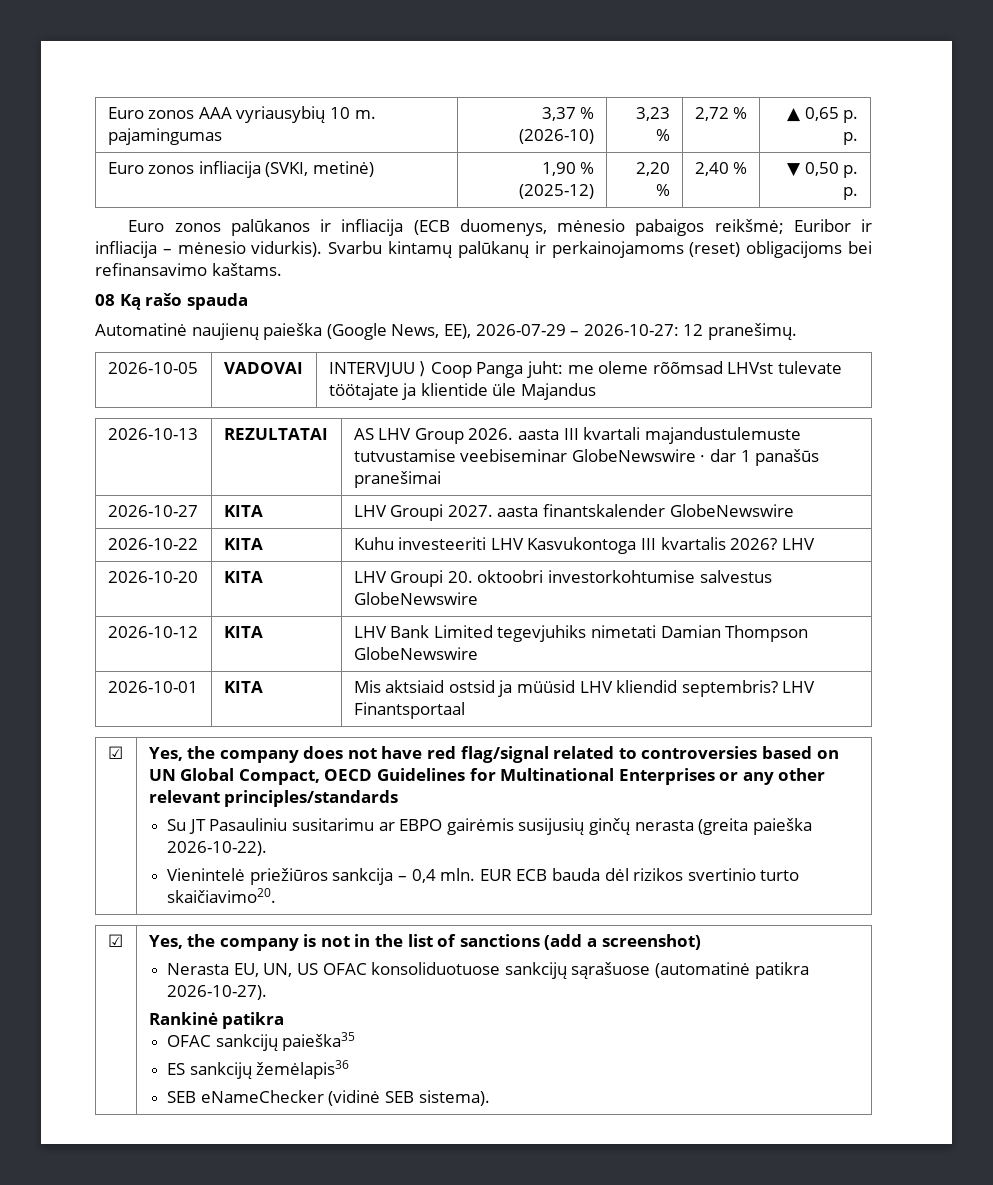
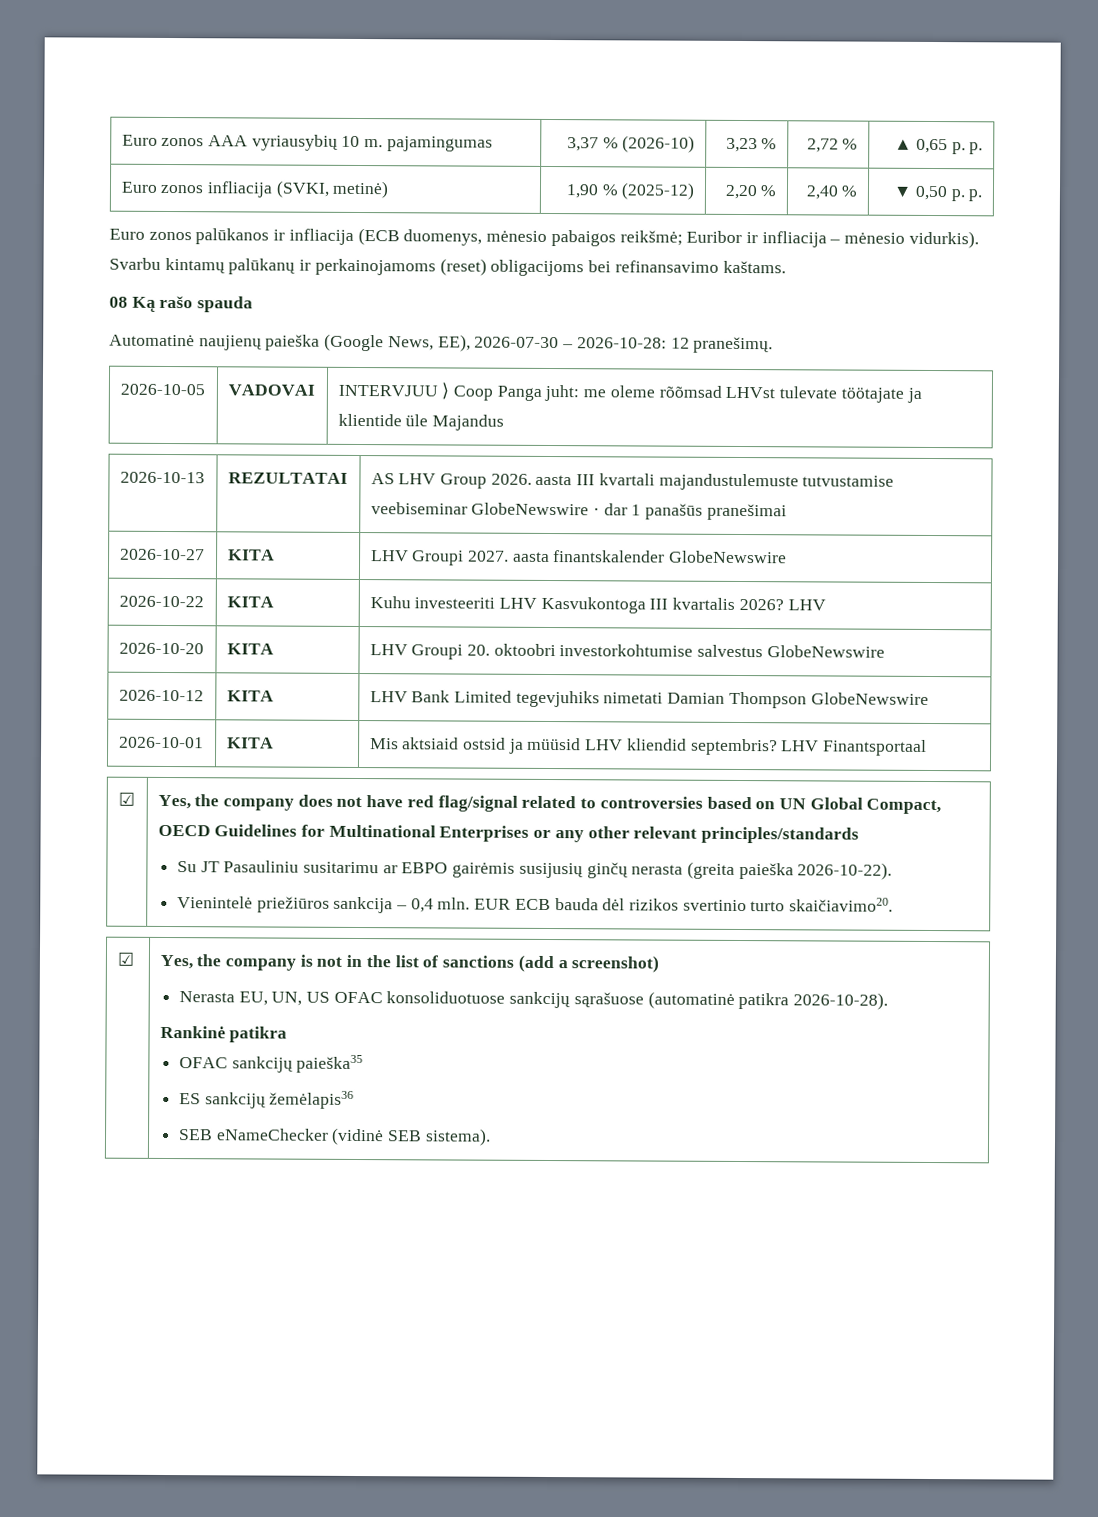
- Automatinė naujienų paieška (Google News, EE), 2026-07-29 – 2026-10-27: 12 pranešimų.
+ Automatinė naujienų paieška (Google News, EE), 2026-07-30 – 2026-10-28: 12 pranešimų.
  ☑ | Yes, the company is not in the list of sanctions (add a screenshot)
- Nerasta EU, UN, US OFAC konsoliduotuose sankcijų sąrašuose (automatinė patikra 2026-10-27).
+ Nerasta EU, UN, US OFAC konsoliduotuose sankcijų sąrašuose (automatinė patikra 2026-10-28).

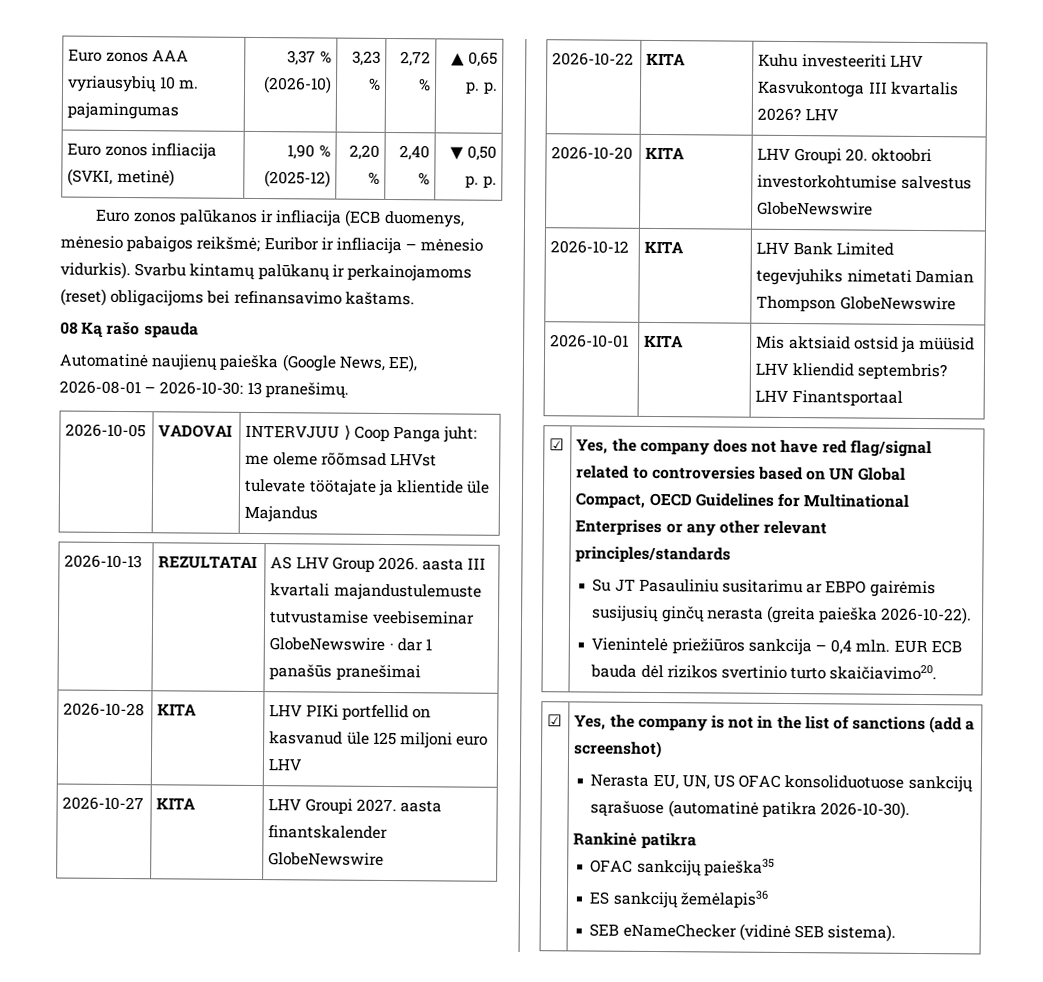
- Automatinė naujienų paieška (Google News, EE), 2026-07-30 – 2026-10-28: 12 pranešimų.
+ Automatinė naujienų paieška (Google News, EE), 2026-08-01 – 2026-10-30: 13 pranešimų.
+ 2026-10-28 | KITA | LHV PIKi portfellid on kasvanud üle 125 miljoni euro LHV
  ☑ | Yes, the company is not in the list of sanctions (add a screenshot)
- Nerasta EU, UN, US OFAC konsoliduotuose sankcijų sąrašuose (automatinė patikra 2026-10-28).
+ Nerasta EU, UN, US OFAC konsoliduotuose sankcijų sąrašuose (automatinė patikra 2026-10-30).

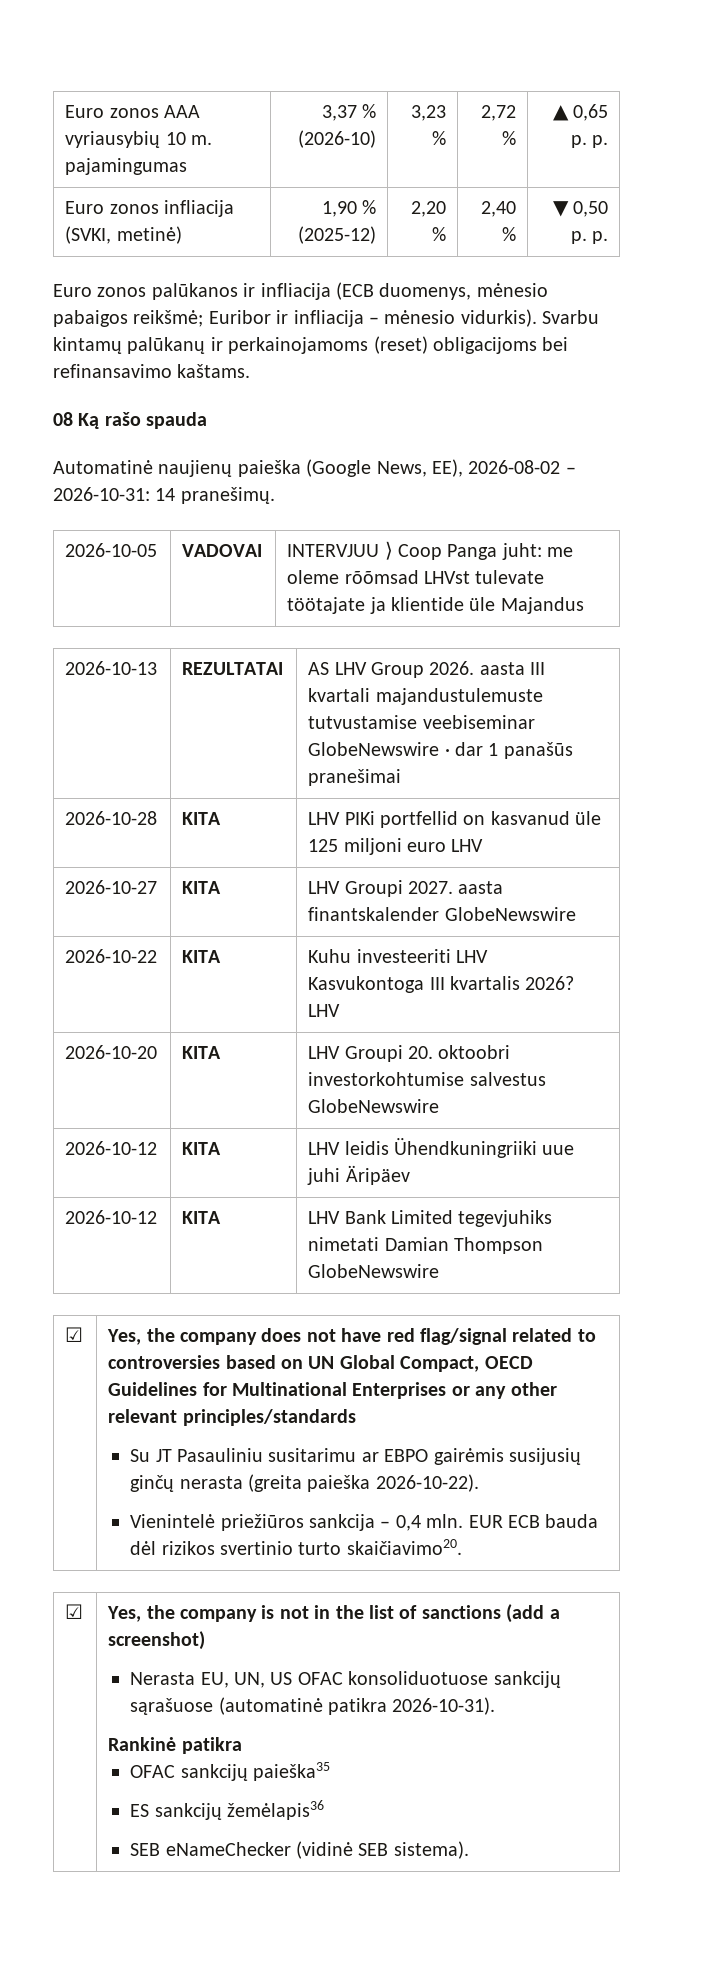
- Automatinė naujienų paieška (Google News, EE), 2026-08-01 – 2026-10-30: 13 pranešimų.
+ Automatinė naujienų paieška (Google News, EE), 2026-08-02 – 2026-10-31: 14 pranešimų.
+ 2026-10-12 | KITA | LHV leidis Ühendkuningriiki uue juhi Äripäev
- 2026-10-01 | KITA | Mis aktsiaid ostsid ja müüsid LHV kliendid septembris? LHV Finantsportaal
  ☑ | Yes, the company is not in the list of sanctions (add a screenshot)
- Nerasta EU, UN, US OFAC konsoliduotuose sankcijų sąrašuose (automatinė patikra 2026-10-30).
+ Nerasta EU, UN, US OFAC konsoliduotuose sankcijų sąrašuose (automatinė patikra 2026-10-31).

